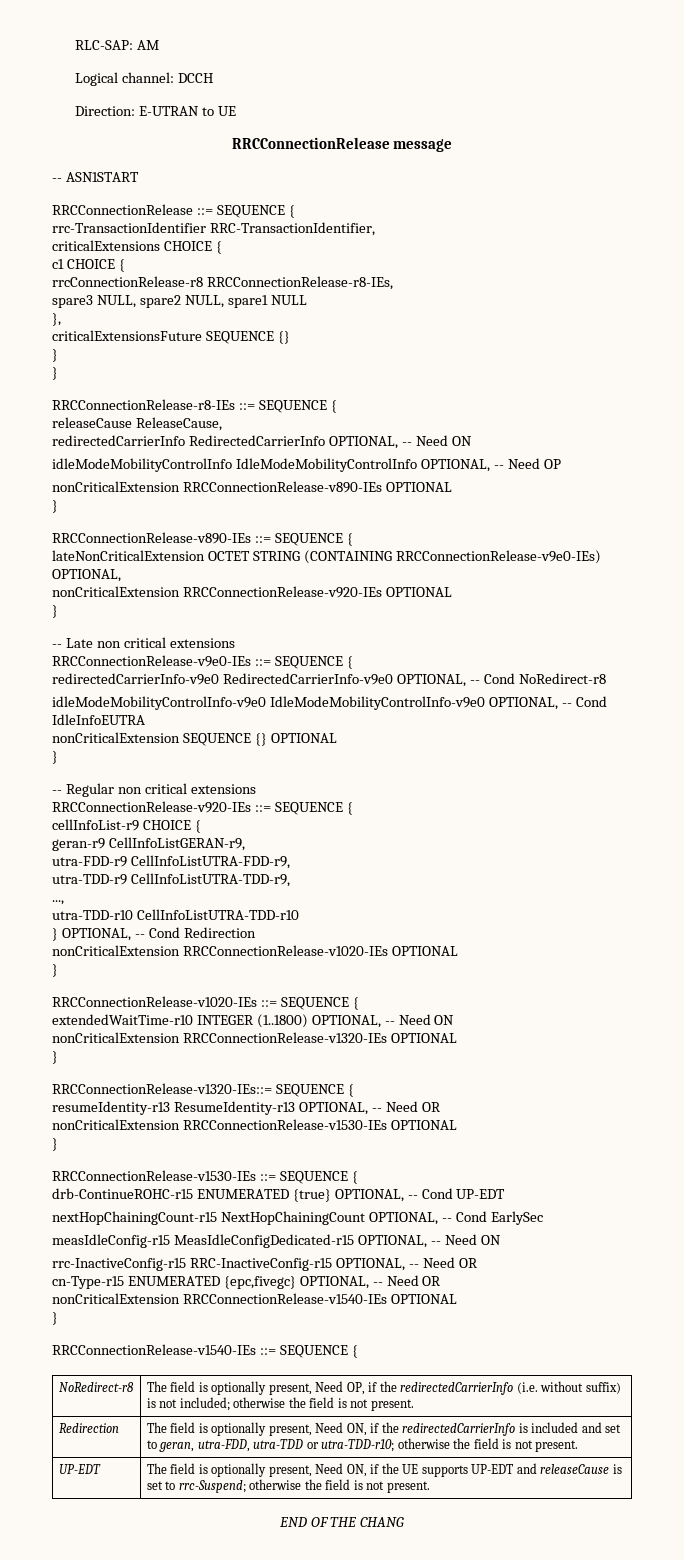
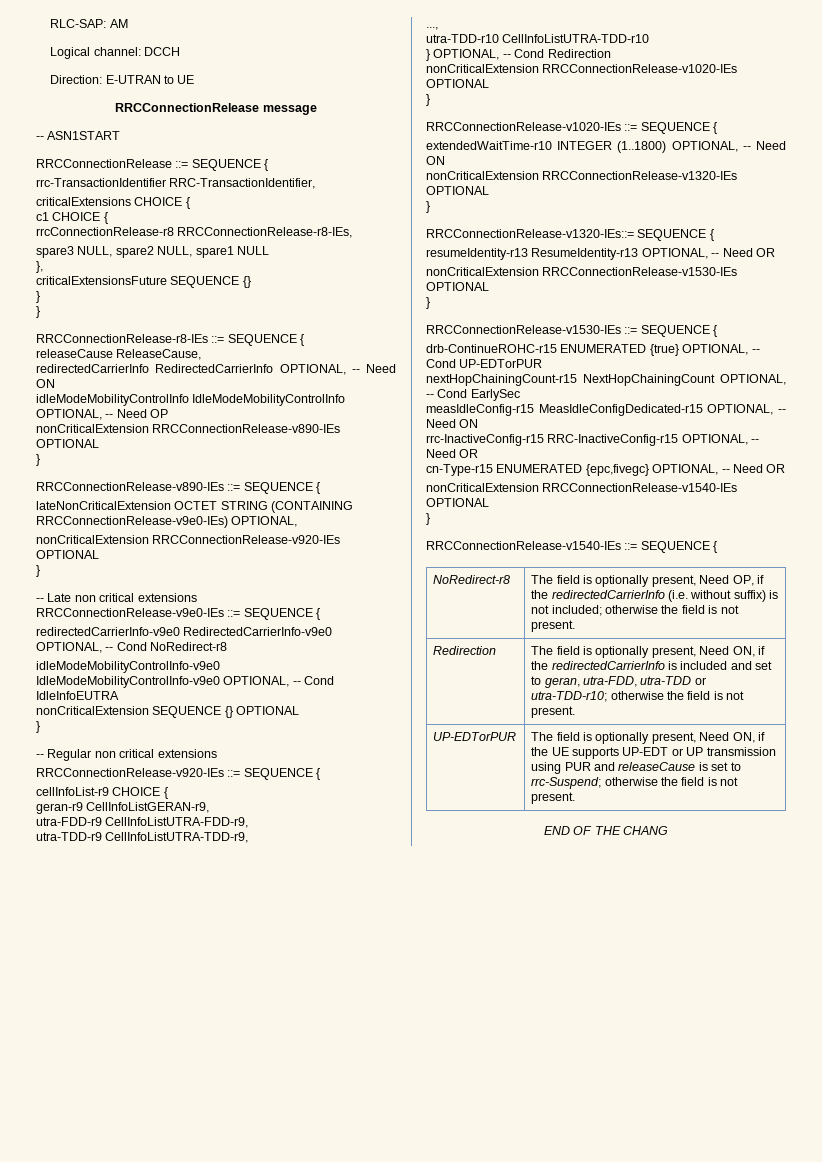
- drb-ContinueROHC-r15 ENUMERATED {true} OPTIONAL, -- Cond UP-EDT
+ drb-ContinueROHC-r15 ENUMERATED {true} OPTIONAL, -- Cond UP-EDTorPUR
- UP-EDT | The field is optionally present, Need ON, if the UE supports UP-EDT and releaseCause is set to rrc-Suspend; otherwise the field is not present.
+ UP-EDTorPUR | The field is optionally present, Need ON, if the UE supports UP-EDT or UP transmission using PUR and releaseCause is set to rrc-Suspend; otherwise the field is not present.

